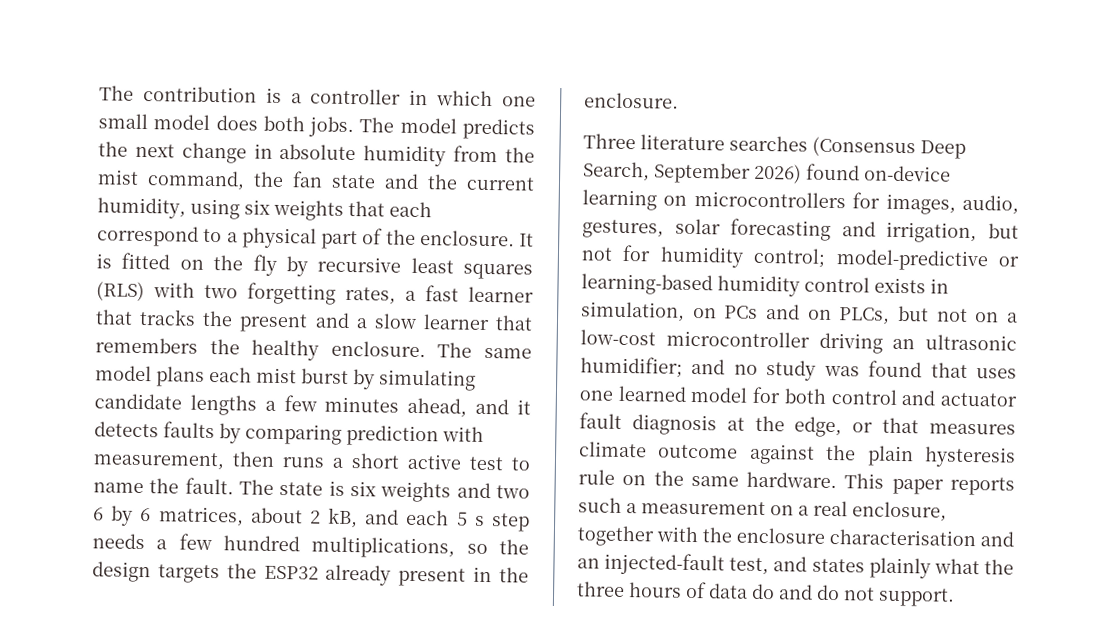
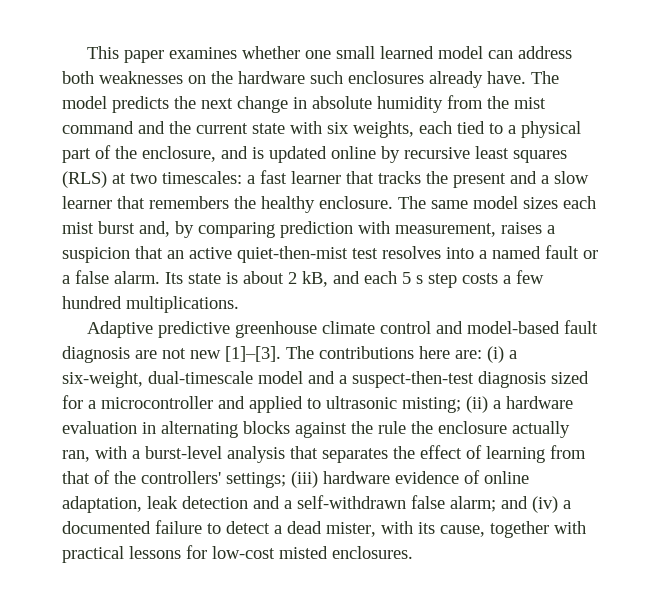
- The contribution is a controller in which one small model does both jobs.
+ This paper examines whether one small learned model can address both weaknesses on the hardware such enclosures already have.
- The model predicts the next change in absolute humidity from the mist command, the fan state and the current humidity, using six weights that each correspond to a physical part of the enclosure. It is fitted on the fly by recursive least squares (RLS) with two forgetting rates, a fast learner that tracks the present and a slow learner that remembers the healthy enclosure.
+ The model predicts the next change in absolute humidity from the mist command and the current state with six weights, each tied to a physical part of the enclosure, and is updated online by recursive least squares (RLS) at two timescales: a fast learner that tracks the present and a slow learner that remembers the healthy enclosure.
- The same model plans each mist burst by simulating candidate lengths a few minutes ahead, and it detects faults by comparing prediction with measurement, then runs a short active test to name the fault. The state is six weights and two 6 by 6 matrices, about 2 kB, and each 5 s step needs a few hundred multiplications, so the design targets the ESP32 already present in the enclosure.
- Three literature searches (Consensus Deep Search, September 2026) found on-device learning on microcontrollers for images, audio, gestures, solar forecasting and irrigation, but not for humidity control; model-predictive or learning-based humidity control exists in simulation, on PCs and on PLCs, but not on a low-cost microcontroller driving an ultrasonic humidifier; and no study was found that uses one learned model for both control and actuator fault diagnosis at the edge, or that measures climate outcome against the plain hysteresis rule on the same hardware. This paper reports such a measurement on a real enclosure, together with the enclosure characterisation and an injected-fault test, and states plainly what the three hours of data do and do not support.
+ The same model sizes each mist burst and, by comparing prediction with measurement, raises a suspicion that an active quiet-then-mist test resolves into a named fault or a false alarm. Its state is about 2 kB, and each 5 s step costs a few hundred multiplications.
+ Adaptive predictive greenhouse climate control and model-based fault diagnosis are not new [1]–[3]. The contributions here are: (i) a six-weight, dual-timescale model and a suspect-then-test diagnosis sized for a microcontroller and applied to ultrasonic misting; (ii) a hardware evaluation in alternating blocks against the rule the enclosure actually ran, with a burst-level analysis that separates the effect of learning from that of the controllers' settings; (iii) hardware evidence of online adaptation, leak detection and a self-withdrawn false alarm; and (iv) a documented failure to detect a dead mister, with its cause, together with practical lessons for low-cost misted enclosures.

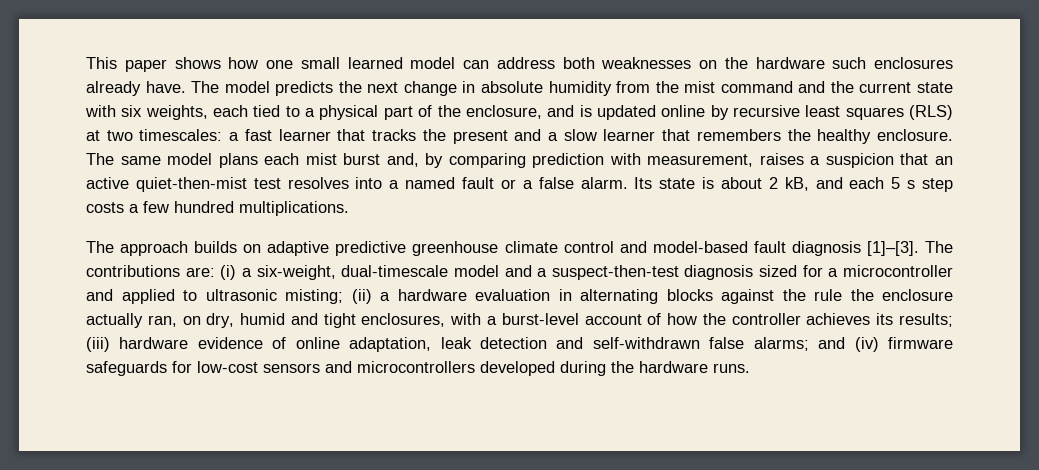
- This paper examines whether one small learned model can address both weaknesses on the hardware such enclosures already have.
+ This paper shows how one small learned model can address both weaknesses on the hardware such enclosures already have.
- The same model sizes each mist burst and, by comparing prediction with measurement, raises a suspicion that an active quiet-then-mist test resolves into a named fault or a false alarm.
+ The same model plans each mist burst and, by comparing prediction with measurement, raises a suspicion that an active quiet-then-mist test resolves into a named fault or a false alarm.
- Adaptive predictive greenhouse climate control and model-based fault diagnosis are not new [1]–[3].
+ The approach builds on adaptive predictive greenhouse climate control and model-based fault diagnosis [1]–[3].
- The contributions here are: (i) a six-weight, dual-timescale model and a suspect-then-test diagnosis sized for a microcontroller and applied to ultrasonic misting; (ii) a hardware evaluation in alternating blocks against the rule the enclosure actually ran, with a burst-level analysis that separates the effect of learning from that of the controllers' settings; (iii) hardware evidence of online adaptation, leak detection and a self-withdrawn false alarm; and (iv) a documented failure to detect a dead mister, with its cause, together with practical lessons for low-cost misted enclosures.
+ The contributions are: (i) a six-weight, dual-timescale model and a suspect-then-test diagnosis sized for a microcontroller and applied to ultrasonic misting; (ii) a hardware evaluation in alternating blocks against the rule the enclosure actually ran, on dry, humid and tight enclosures, with a burst-level account of how the controller achieves its results; (iii) hardware evidence of online adaptation, leak detection and self-withdrawn false alarms; and (iv) firmware safeguards for low-cost sensors and microcontrollers developed during the hardware runs.

